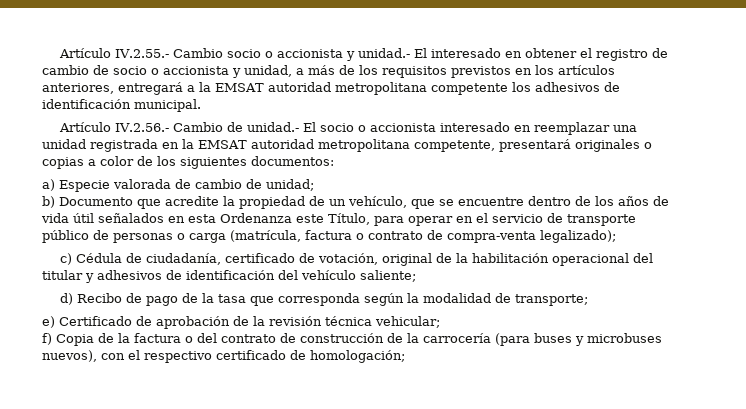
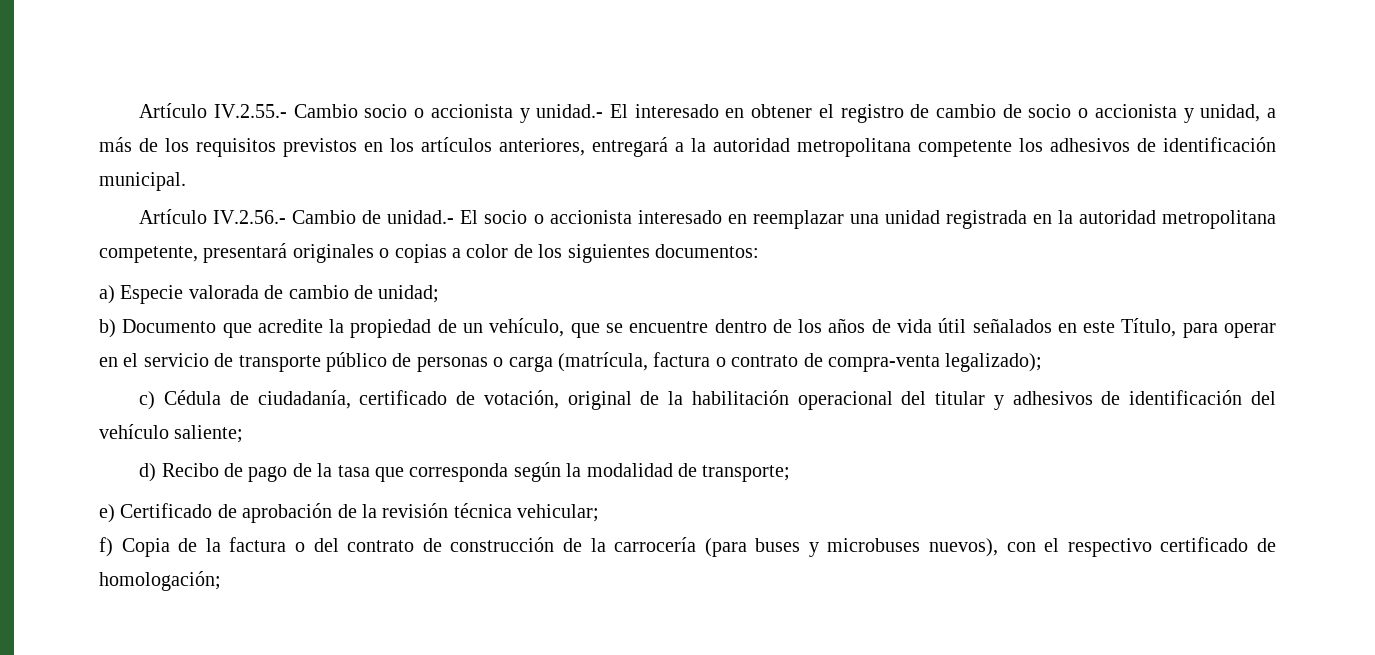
- Artículo IV.2.55.- Cambio socio o accionista y unidad.- El interesado en obtener el registro de cambio de socio o accionista y unidad, a más de los requisitos previstos en los artículos anteriores, entregará a la EMSAT autoridad metropolitana competente los adhesivos de identificación municipal.
+ Artículo IV.2.55.- Cambio socio o accionista y unidad.- El interesado en obtener el registro de cambio de socio o accionista y unidad, a más de los requisitos previstos en los artículos anteriores, entregará a la autoridad metropolitana competente los adhesivos de identificación municipal.
- Artículo IV.2.56.- Cambio de unidad.- El socio o accionista interesado en reemplazar una unidad registrada en la EMSAT autoridad metropolitana competente, presentará originales o copias a color de los siguientes documentos:
+ Artículo IV.2.56.- Cambio de unidad.- El socio o accionista interesado en reemplazar una unidad registrada en la autoridad metropolitana competente, presentará originales o copias a color de los siguientes documentos:
- b) Documento que acredite la propiedad de un vehículo, que se encuentre dentro de los años de vida útil señalados en esta Ordenanza este Título, para operar en el servicio de transporte público de personas o carga (matrícula, factura o contrato de compra-venta legalizado);
+ b) Documento que acredite la propiedad de un vehículo, que se encuentre dentro de los años de vida útil señalados en este Título, para operar en el servicio de transporte público de personas o carga (matrícula, factura o contrato de compra-venta legalizado);

